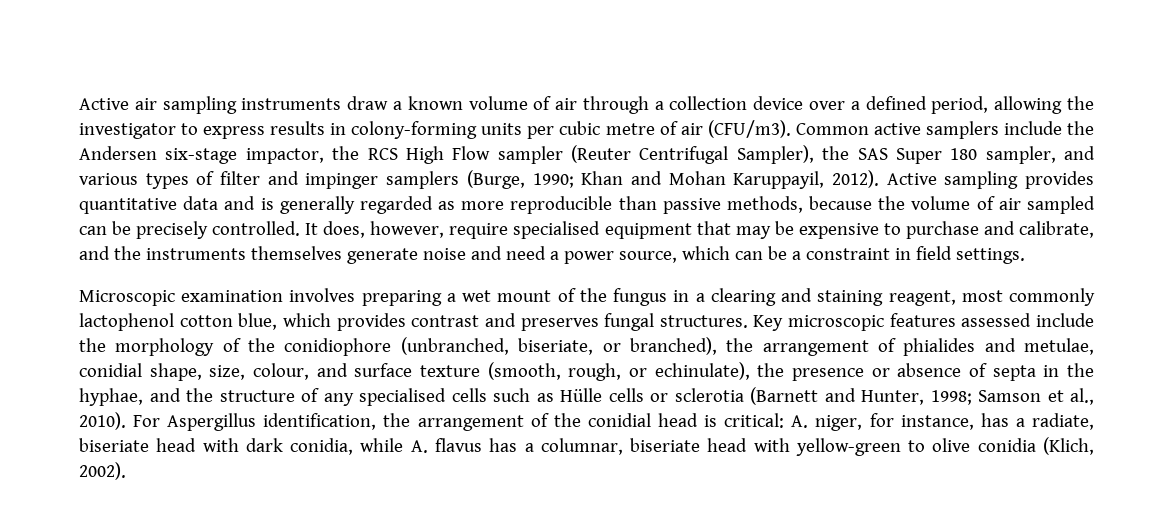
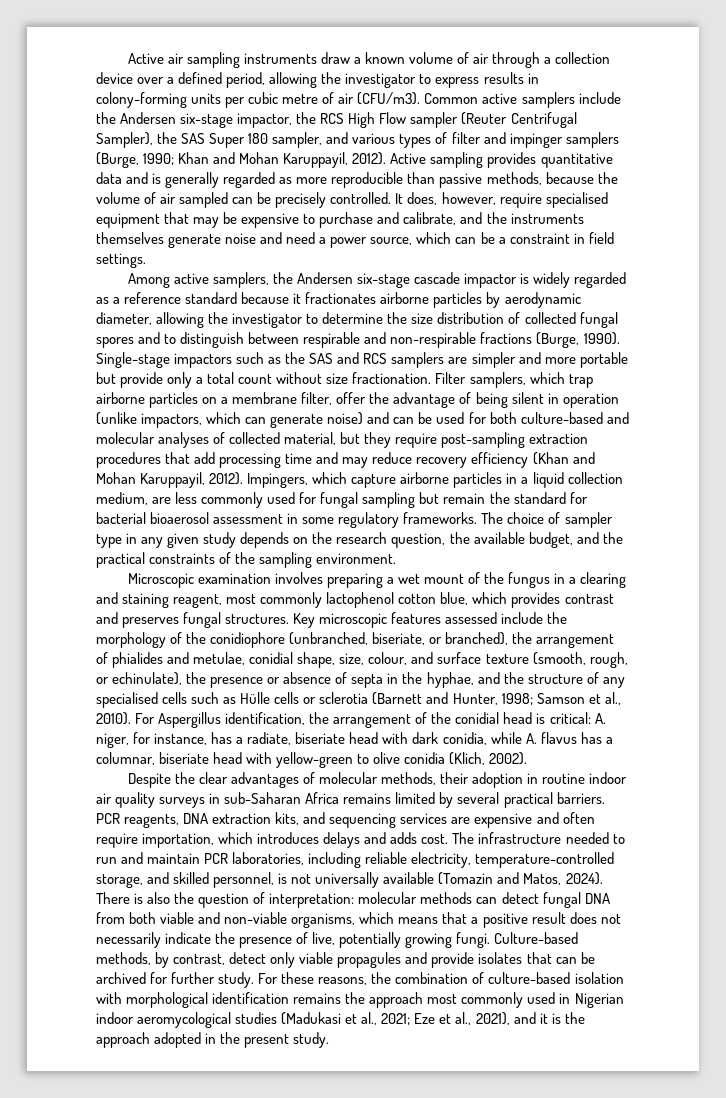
+ Among active samplers, the Andersen six-stage cascade impactor is widely regarded as a reference standard because it fractionates airborne particles by aerodynamic diameter, allowing the investigator to determine the size distribution of collected fungal spores and to distinguish between respirable and non-respirable fractions (Burge, 1990). Single-stage impactors such as the SAS and RCS samplers are simpler and more portable but provide only a total count without size fractionation. Filter samplers, which trap airborne particles on a membrane filter, offer the advantage of being silent in operation (unlike impactors, which can generate noise) and can be used for both culture-based and molecular analyses of collected material, but they require post-sampling extraction procedures that add processing time and may reduce recovery efficiency (Khan and Mohan Karuppayil, 2012). Impingers, which capture airborne particles in a liquid collection medium, are less commonly used for fungal sampling but remain the standard for bacterial bioaerosol assessment in some regulatory frameworks. The choice of sampler type in any given study depends on the research question, the available budget, and the practical constraints of the sampling environment.
+ Despite the clear advantages of molecular methods, their adoption in routine indoor air quality surveys in sub-Saharan Africa remains limited by several practical barriers. PCR reagents, DNA extraction kits, and sequencing services are expensive and often require importation, which introduces delays and adds cost. The infrastructure needed to run and maintain PCR laboratories, including reliable electricity, temperature-controlled storage, and skilled personnel, is not universally available (Tomazin and Matos, 2024). There is also the question of interpretation: molecular methods can detect fungal DNA from both viable and non-viable organisms, which means that a positive result does not necessarily indicate the presence of live, potentially growing fungi. Culture-based methods, by contrast, detect only viable propagules and provide isolates that can be archived for further study. For these reasons, the combination of culture-based isolation with morphological identification remains the approach most commonly used in Nigerian indoor aeromycological studies (Madukasi et al., 2021; Eze et al., 2021), and it is the approach adopted in the present study.

